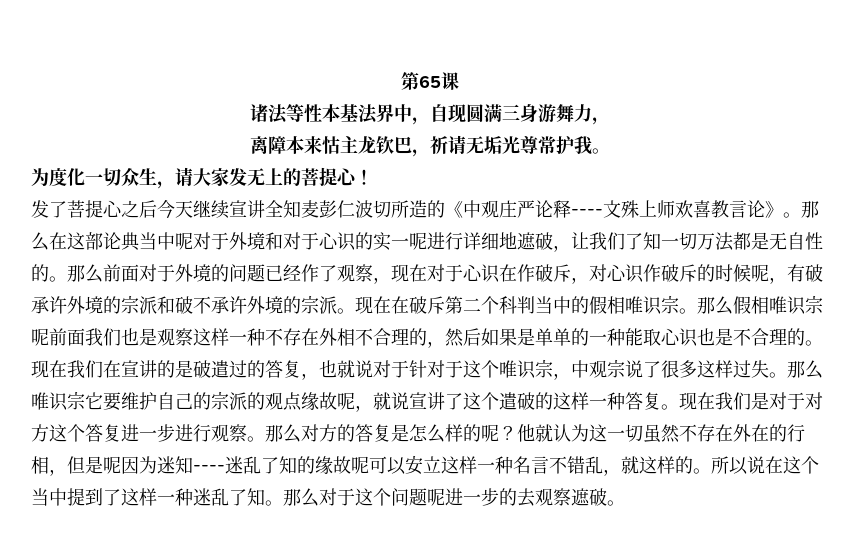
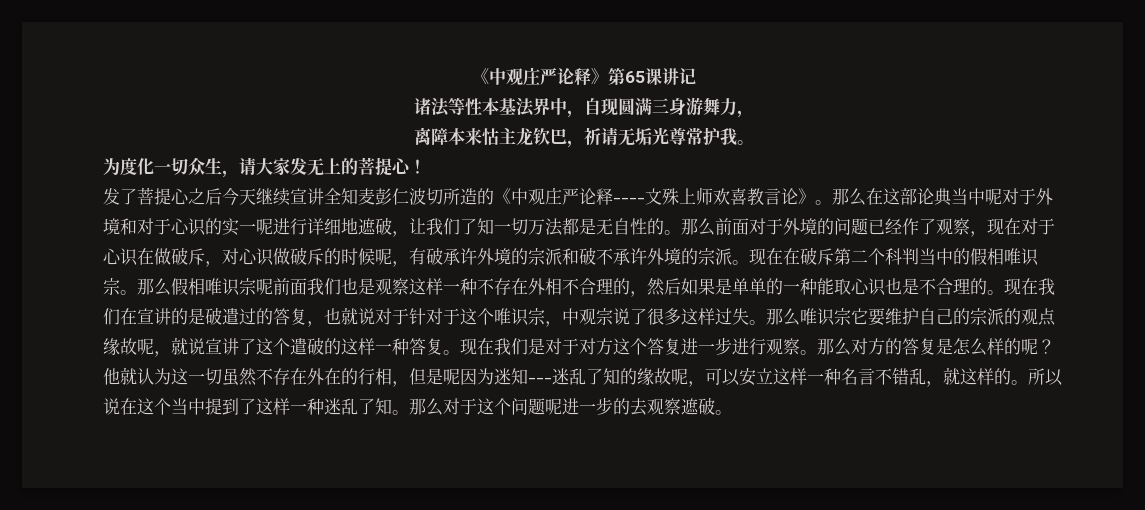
- 第65课
+ 《中观庄严论释》第65课讲记
- 那么前面对于外境的问题已经作了观察，现在对于心识在作破斥，对心识作破斥的时候呢，有破承许外境的宗派和破不承许外境的宗派。
+ 那么前面对于外境的问题已经作了观察，现在对于心识在做破斥，对心识做破斥的时候呢，有破承许外境的宗派和破不承许外境的宗派。
- 他就认为这一切虽然不存在外在的行相，但是呢因为迷知----迷乱了知的缘故呢可以安立这样一种名言不错乱，就这样的。
+ 他就认为这一切虽然不存在外在的行相，但是呢因为迷知---迷乱了知的缘故呢，可以安立这样一种名言不错乱，就这样的。

